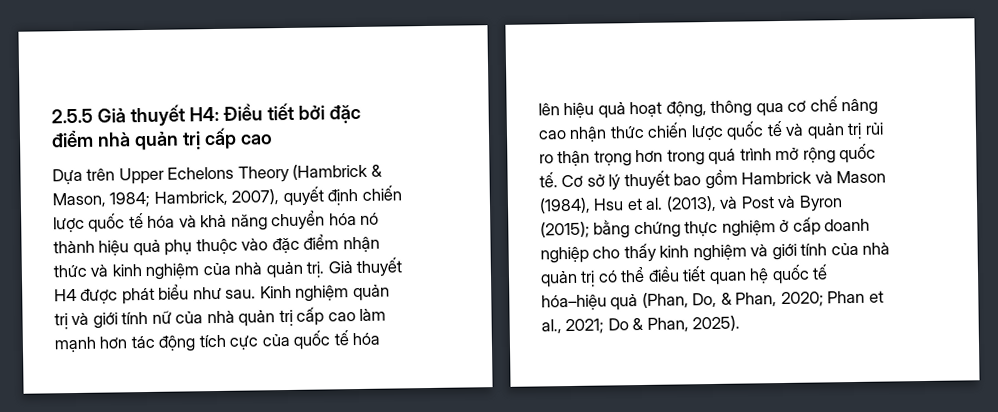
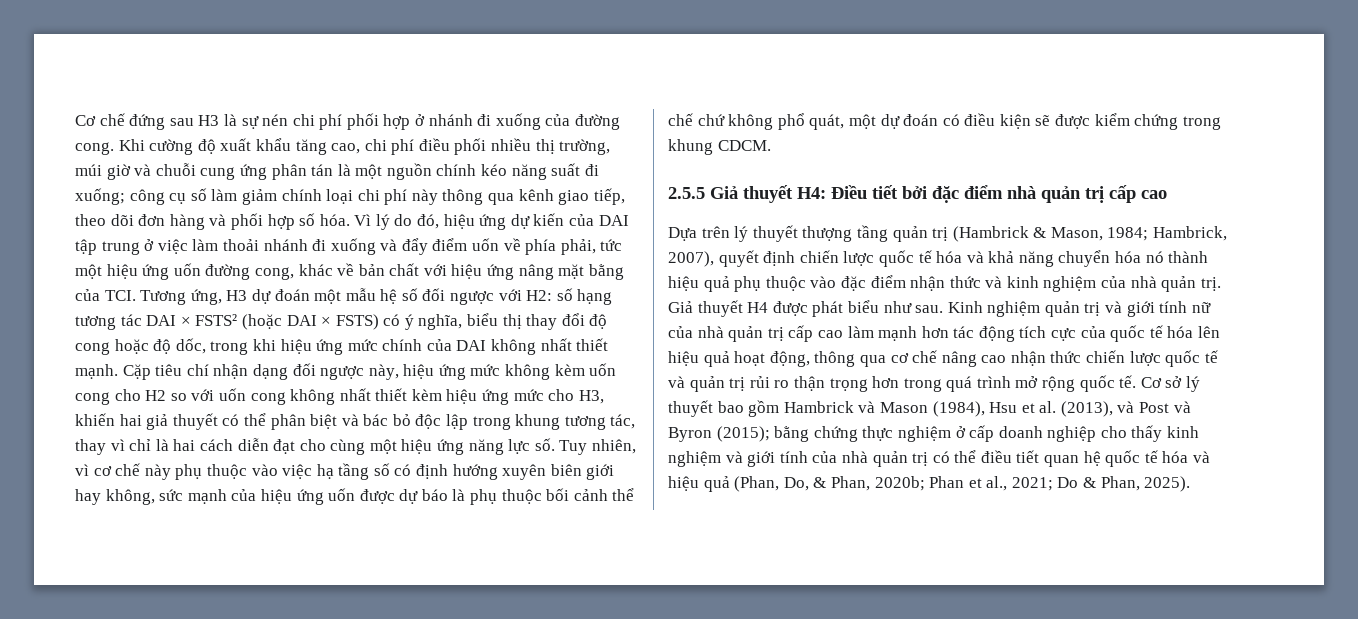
+ Cơ chế đứng sau H3 là sự nén chi phí phối hợp ở nhánh đi xuống của đường cong. Khi cường độ xuất khẩu tăng cao, chi phí điều phối nhiều thị trường, múi giờ và chuỗi cung ứng phân tán là một nguồn chính kéo năng suất đi xuống; công cụ số làm giảm chính loại chi phí này thông qua kênh giao tiếp, theo dõi đơn hàng và phối hợp số hóa. Vì lý do đó, hiệu ứng dự kiến của DAI tập trung ở việc làm thoải nhánh đi xuống và đẩy điểm uốn về phía phải, tức một hiệu ứng uốn đường cong, khác về bản chất với hiệu ứng nâng mặt bằng của TCI. Tương ứng, H3 dự đoán một mẫu hệ số đối ngược với H2: số hạng tương tác DAI × FSTS² (hoặc DAI × FSTS) có ý nghĩa, biểu thị thay đổi độ cong hoặc độ dốc, trong khi hiệu ứng mức chính của DAI không nhất thiết mạnh. Cặp tiêu chí nhận dạng đối ngược này, hiệu ứng mức không kèm uốn cong cho H2 so với uốn cong không nhất thiết kèm hiệu ứng mức cho H3, khiến hai giả thuyết có thể phân biệt và bác bỏ độc lập trong khung tương tác, thay vì chỉ là hai cách diễn đạt cho cùng một hiệu ứng năng lực số. Tuy nhiên, vì cơ chế này phụ thuộc vào việc hạ tầng số có định hướng xuyên biên giới hay không, sức mạnh của hiệu ứng uốn được dự báo là phụ thuộc bối cảnh thể chế chứ không phổ quát, một dự đoán có điều kiện sẽ được kiểm chứng trong khung CDCM.
- Dựa trên Upper Echelons Theory (Hambrick & Mason, 1984; Hambrick, 2007), quyết định chiến lược quốc tế hóa và khả năng chuyển hóa nó thành hiệu quả phụ thuộc vào đặc điểm nhận thức và kinh nghiệm của nhà quản trị.
+ Dựa trên lý thuyết thượng tầng quản trị (Hambrick & Mason, 1984; Hambrick, 2007), quyết định chiến lược quốc tế hóa và khả năng chuyển hóa nó thành hiệu quả phụ thuộc vào đặc điểm nhận thức và kinh nghiệm của nhà quản trị.
- Cơ sở lý thuyết bao gồm Hambrick và Mason (1984), Hsu et al. (2013), và Post và Byron (2015); bằng chứng thực nghiệm ở cấp doanh nghiệp cho thấy kinh nghiệm và giới tính của nhà quản trị có thể điều tiết quan hệ quốc tế hóa–hiệu quả (Phan, Do, & Phan, 2020; Phan et al., 2021; Do & Phan, 2025).
+ Cơ sở lý thuyết bao gồm Hambrick và Mason (1984), Hsu et al. (2013), và Post và Byron (2015); bằng chứng thực nghiệm ở cấp doanh nghiệp cho thấy kinh nghiệm và giới tính của nhà quản trị có thể điều tiết quan hệ quốc tế hóa và hiệu quả (Phan, Do, & Phan, 2020b; Phan et al., 2021; Do & Phan, 2025).

